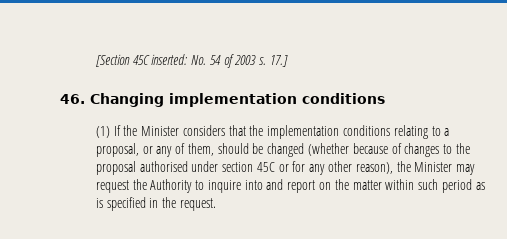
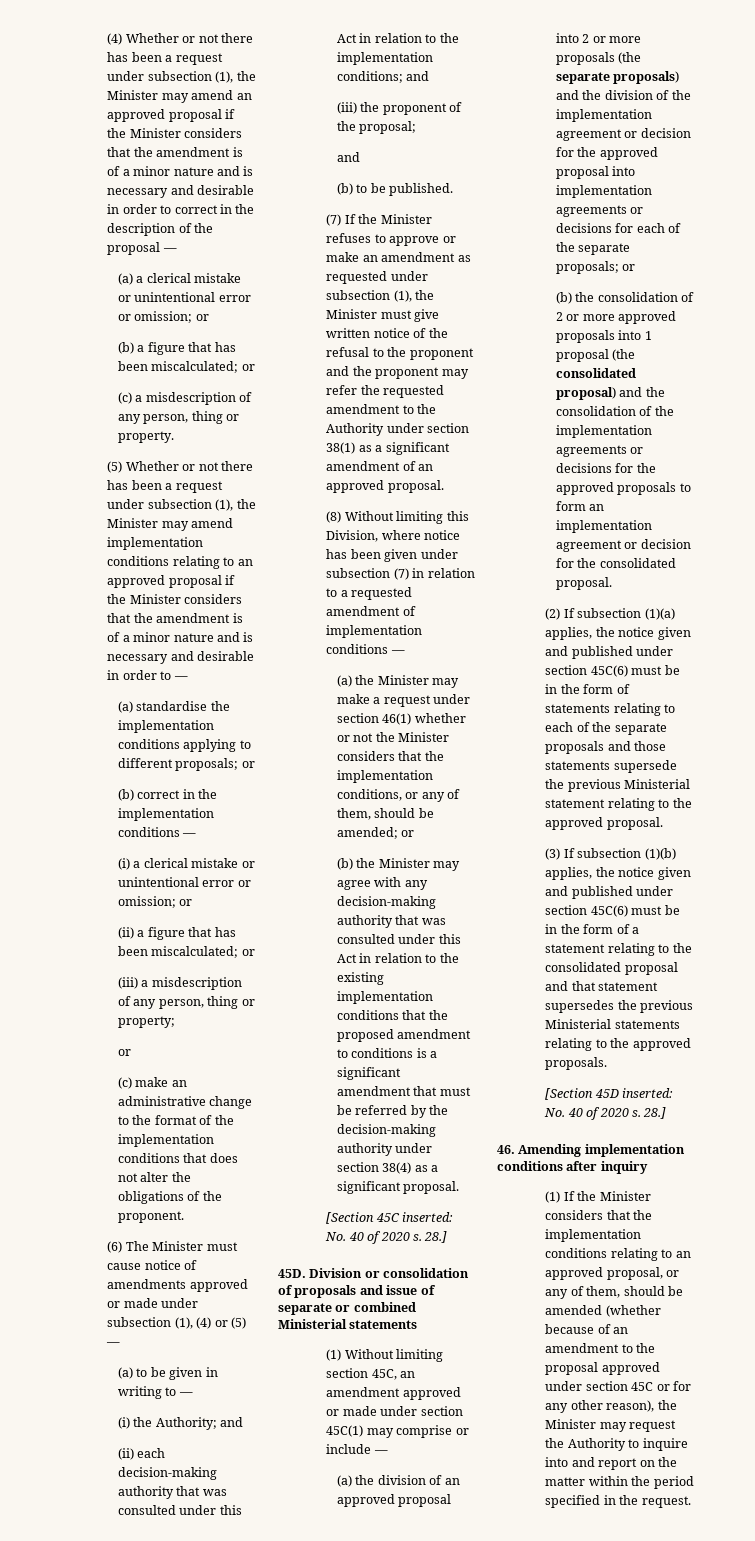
- [Section 45C inserted: No. 54 of 2003 s. 17.]
+ (4) Whether or not there has been a request under subsection (1), the Minister may amend an approved proposal if the Minister considers that the amendment is of a minor nature and is necessary and desirable in order to correct in the description of the proposal —
+ (a) a clerical mistake or unintentional error or omission; or
+ (b) a figure that has been miscalculated; or
+ (c) a misdescription of any person, thing or property.
+ (5) Whether or not there has been a request under subsection (1), the Minister may amend implementation conditions relating to an approved proposal if the Minister considers that the amendment is of a minor nature and is necessary and desirable in order to —
+ (a) standardise the implementation conditions applying to different proposals; or
+ (b) correct in the implementation conditions —
+ (i) a clerical mistake or unintentional error or omission; or
+ (ii) a figure that has been miscalculated; or
+ (iii) a misdescription of any person, thing or property;
+ or
+ (c) make an administrative change to the format of the implementation conditions that does not alter the obligations of the proponent.
+ (6) The Minister must cause notice of amendments approved or made under subsection (1), (4) or (5) —
+ (a) to be given in writing to —
+ (i) the Authority; and
+ (ii) each decision-making authority that was consulted under this Act in relation to the implementation conditions; and
+ (iii) the proponent of the proposal;
+ and
+ (b) to be published.
+ (7) If the Minister refuses to approve or make an amendment as requested under subsection (1), the Minister must give written notice of the refusal to the proponent and the proponent may refer the requested amendment to the Authority under section 38(1) as a significant amendment of an approved proposal.
+ (8) Without limiting this Division, where notice has been given under subsection (7) in relation to a requested amendment of implementation conditions —
+ (a) the Minister may make a request under section 46(1) whether or not the Minister considers that the implementation conditions, or any of them, should be amended; or
+ (b) the Minister may agree with any decision-making authority that was consulted under this Act in relation to the existing implementation conditions that the proposed amendment to conditions is a significant amendment that must be referred by the decision-making authority under section 38(4) as a significant proposal.
+ [Section 45C inserted: No. 40 of 2020 s. 28.]
+ 45D. Division or consolidation of proposals and issue of separate or combined Ministerial statements
+ (1) Without limiting section 45C, an amendment approved or made under section 45C(1) may comprise or include —
+ (a) the division of an approved proposal into 2 or more proposals (the separate proposals) and the division of the implementation agreement or decision for the approved proposal into implementation agreements or decisions for each of the separate proposals; or
+ (b) the consolidation of 2 or more approved proposals into 1 proposal (the consolidated proposal) and the consolidation of the implementation agreements or decisions for the approved proposals to form an implementation agreement or decision for the consolidated proposal.
+ (2) If subsection (1)(a) applies, the notice given and published under section 45C(6) must be in the form of statements relating to each of the separate proposals and those statements supersede the previous Ministerial statement relating to the approved proposal.
+ (3) If subsection (1)(b) applies, the notice given and published under section 45C(6) must be in the form of a statement relating to the consolidated proposal and that statement supersedes the previous Ministerial statements relating to the approved proposals.
+ [Section 45D inserted: No. 40 of 2020 s. 28.]
- 46. Changing implementation conditions
+ 46. Amending implementation conditions after inquiry
- (1) If the Minister considers that the implementation conditions relating to a proposal, or any of them, should be changed (whether because of changes to the proposal authorised under section 45C or for any other reason), the Minister may request the Authority to inquire into and report on the matter within such period as is specified in the request.
+ (1) If the Minister considers that the implementation conditions relating to an approved proposal, or any of them, should be amended (whether because of an amendment to the proposal approved under section 45C or for any other reason), the Minister may request the Authority to inquire into and report on the matter within the period specified in the request.

